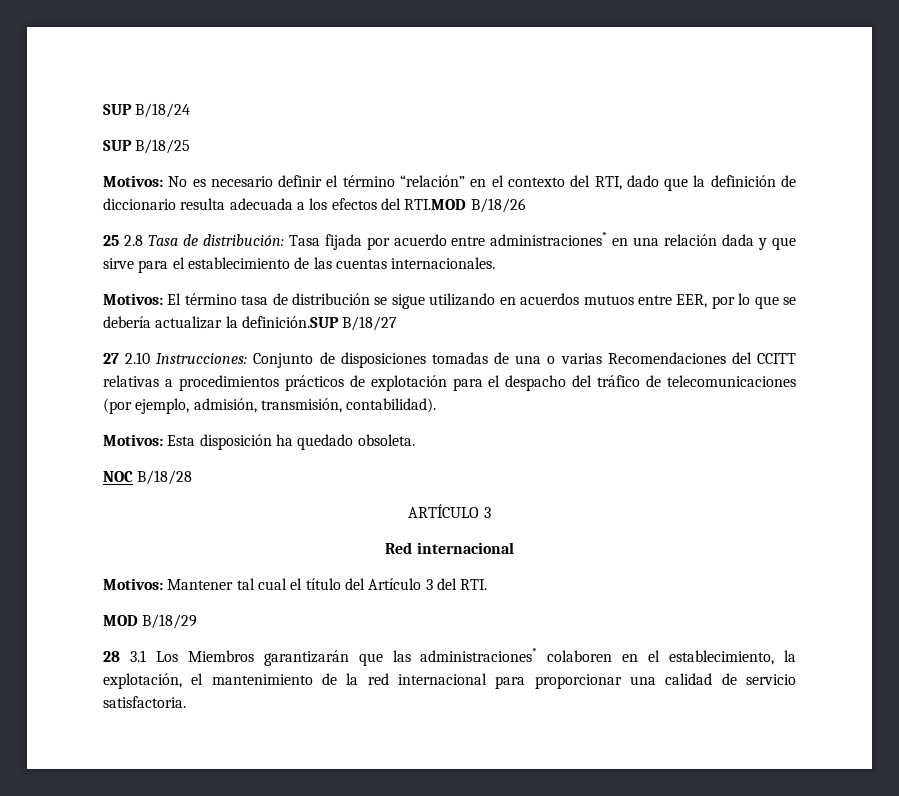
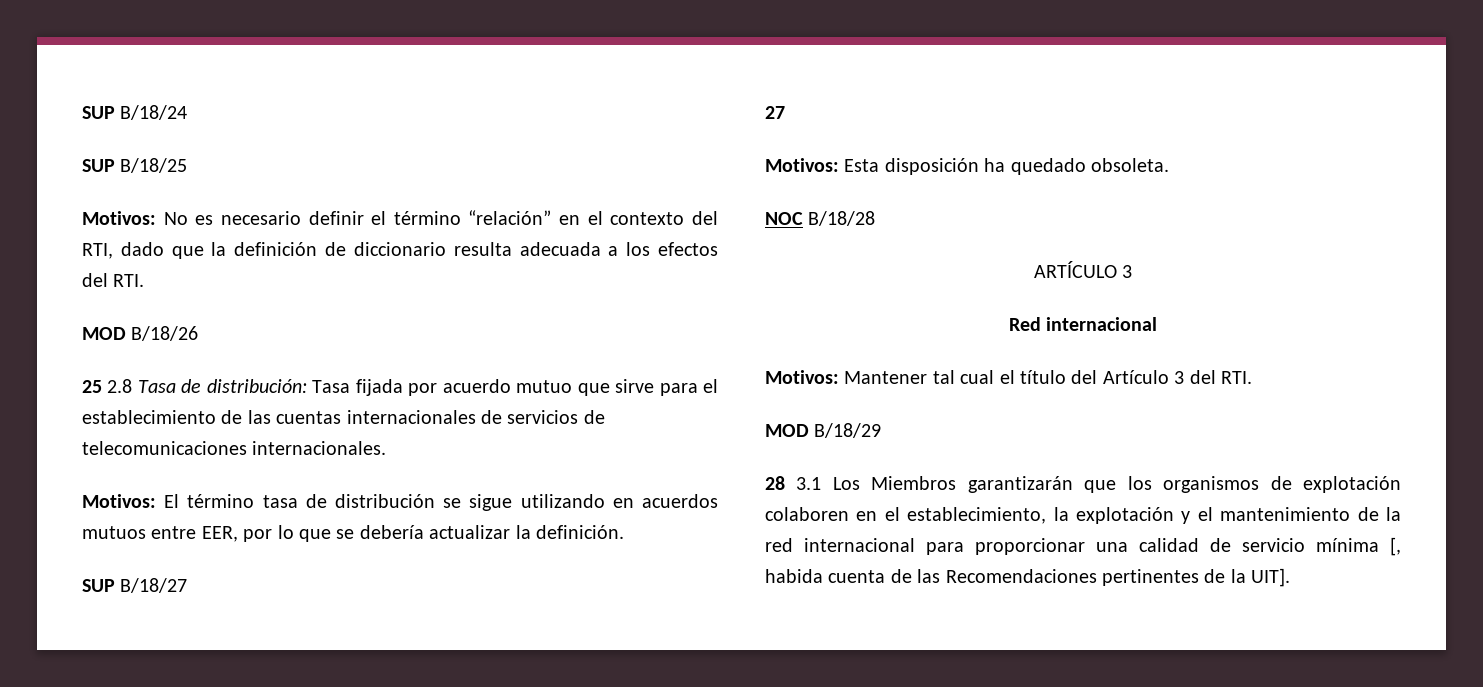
- Motivos: No es necesario definir el término “relación” en el contexto del RTI, dado que la definición de diccionario resulta adecuada a los efectos del RTI.MOD B/18/26
+ Motivos: No es necesario definir el término “relación” en el contexto del RTI, dado que la definición de diccionario resulta adecuada a los efectos del RTI.
+ MOD B/18/26
- 25 2.8 Tasa de distribución: Tasa fijada por acuerdo entre administraciones* en una relación dada y que sirve para el establecimiento de las cuentas internacionales.
+ 25 2.8 Tasa de distribución: Tasa fijada por acuerdo mutuo que sirve para el establecimiento de las cuentas internacionales de servicios de telecomunicaciones internacionales.
- Motivos: El término tasa de distribución se sigue utilizando en acuerdos mutuos entre EER, por lo que se debería actualizar la definición.SUP B/18/27
+ Motivos: El término tasa de distribución se sigue utilizando en acuerdos mutuos entre EER, por lo que se debería actualizar la definición.
+ SUP B/18/27
- 27 2.10 Instrucciones: Conjunto de disposiciones tomadas de una o varias Recomendaciones del CCITT relativas a procedimientos prácticos de explotación para el despacho del tráfico de telecomunicaciones (por ejemplo, admisión, transmisión, contabilidad).
+ 27
- 28 3.1 Los Miembros garantizarán que las administraciones* colaboren en el establecimiento, la explotación, el mantenimiento de la red internacional para proporcionar una calidad de servicio satisfactoria.
+ 28 3.1 Los Miembros garantizarán que los organismos de explotación colaboren en el establecimiento, la explotación y el mantenimiento de la red internacional para proporcionar una calidad de servicio mínima [, habida cuenta de las Recomendaciones pertinentes de la UIT].

